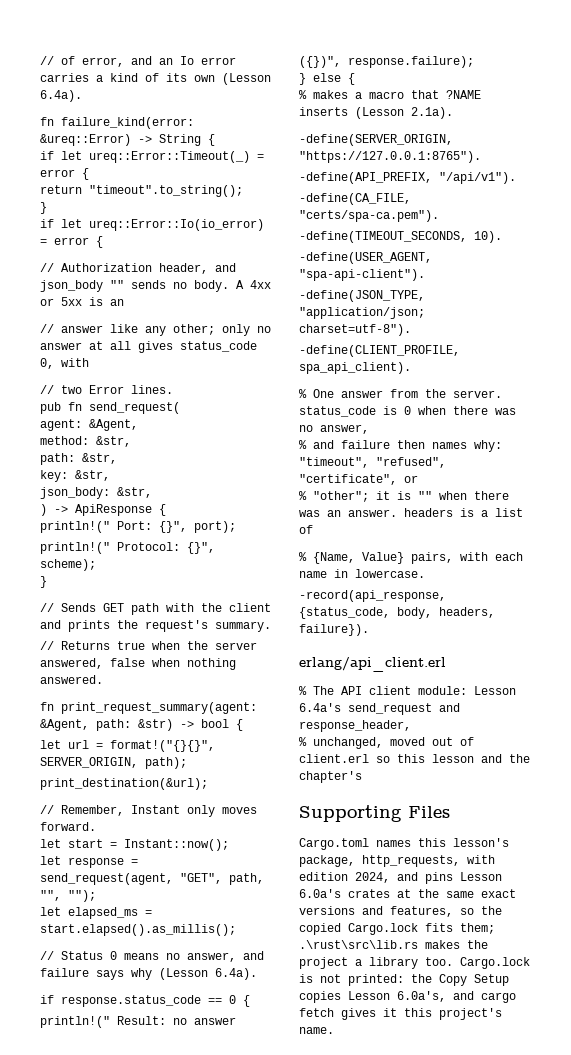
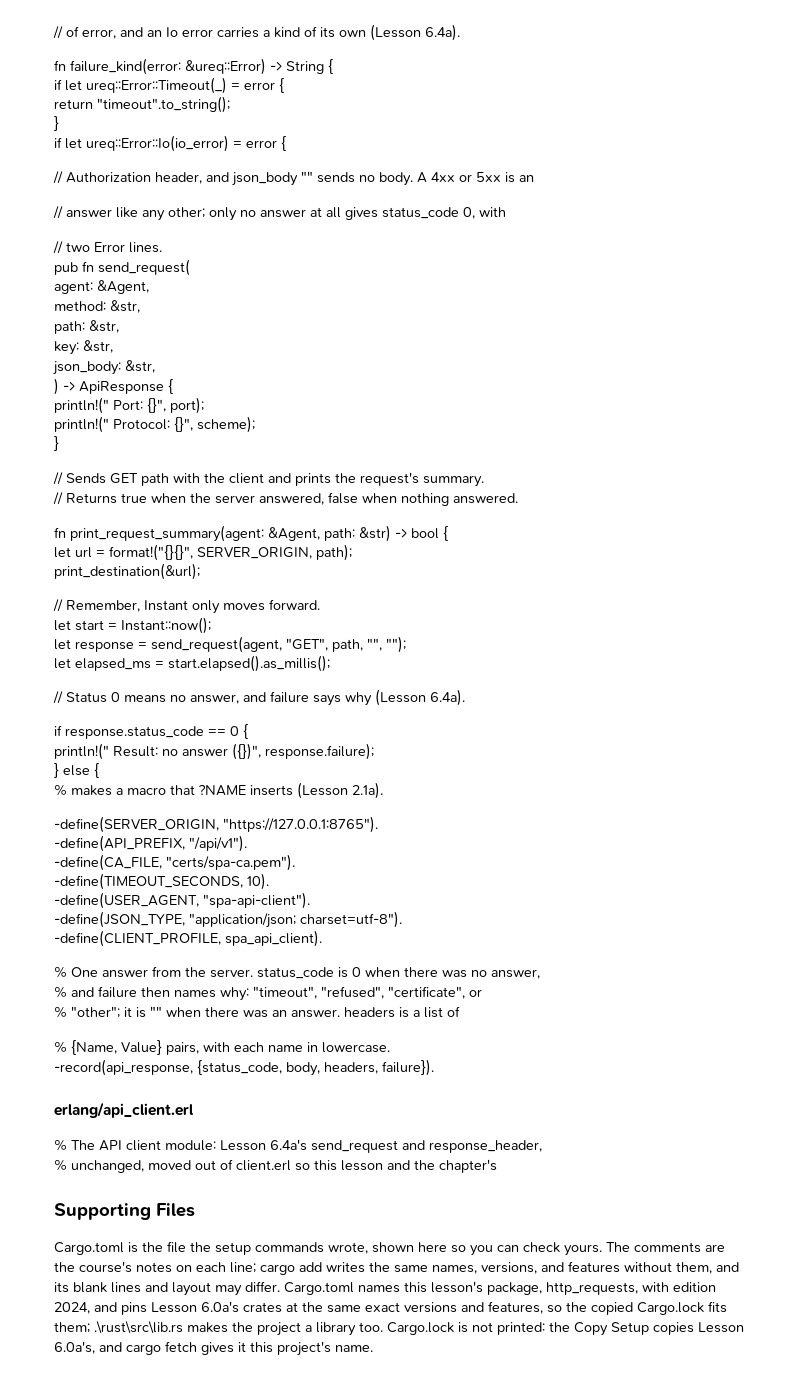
- Cargo.toml names this lesson's package, http_requests, with edition 2024, and pins Lesson 6.0a's crates at the same exact versions and features, so the copied Cargo.lock fits them; .\rust\src\lib.rs makes the project a library too.
+ Cargo.toml is the file the setup commands wrote, shown here so you can check yours. The comments are the course's notes on each line; cargo add writes the same names, versions, and features without them, and its blank lines and layout may differ. Cargo.toml names this lesson's package, http_requests, with edition 2024, and pins Lesson 6.0a's crates at the same exact versions and features, so the copied Cargo.lock fits them; .\rust\src\lib.rs makes the project a library too.

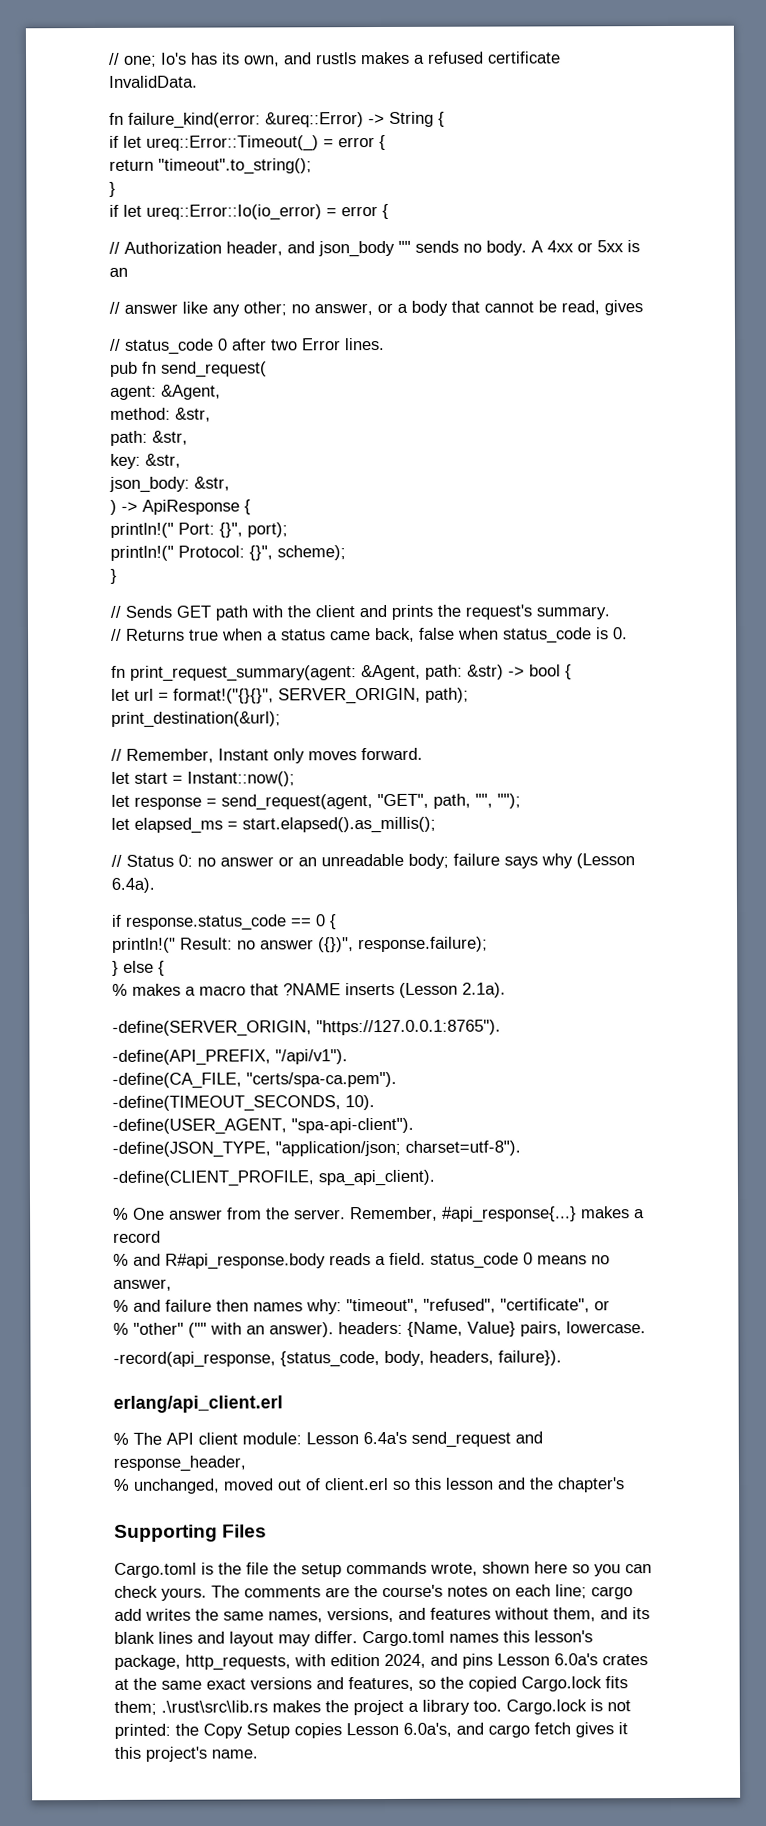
- // of error, and an Io error carries a kind of its own (Lesson 6.4a).
+ // one; Io's has its own, and rustls makes a refused certificate InvalidData.
- // answer like any other; only no answer at all gives status_code 0, with
- // two Error lines.
+ // answer like any other; no answer, or a body that cannot be read, gives
+ // status_code 0 after two Error lines.
- // Returns true when the server answered, false when nothing answered.
+ // Returns true when a status came back, false when status_code is 0.
- // Status 0 means no answer, and failure says why (Lesson 6.4a).
+ // Status 0: no answer or an unreadable body; failure says why (Lesson 6.4a).
- % One answer from the server. status_code is 0 when there was no answer,
+ % One answer from the server. Remember, #api_response{...} makes a record
+ % and R#api_response.body reads a field. status_code 0 means no answer,
- % "other"; it is "" when there was an answer. headers is a list of
- % {Name, Value} pairs, with each name in lowercase.
+ % "other" ("" with an answer). headers: {Name, Value} pairs, lowercase.

